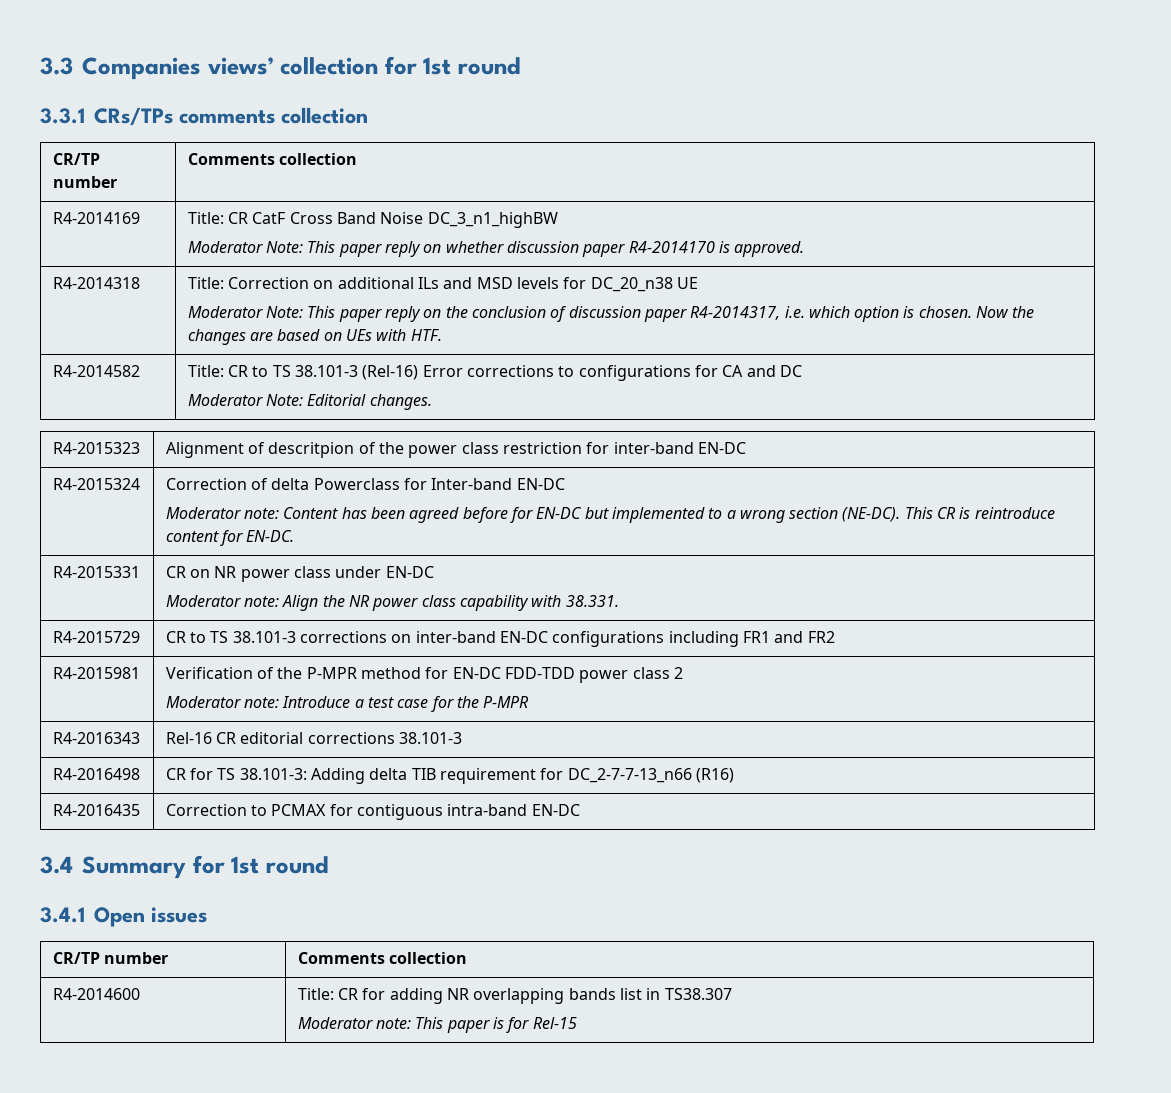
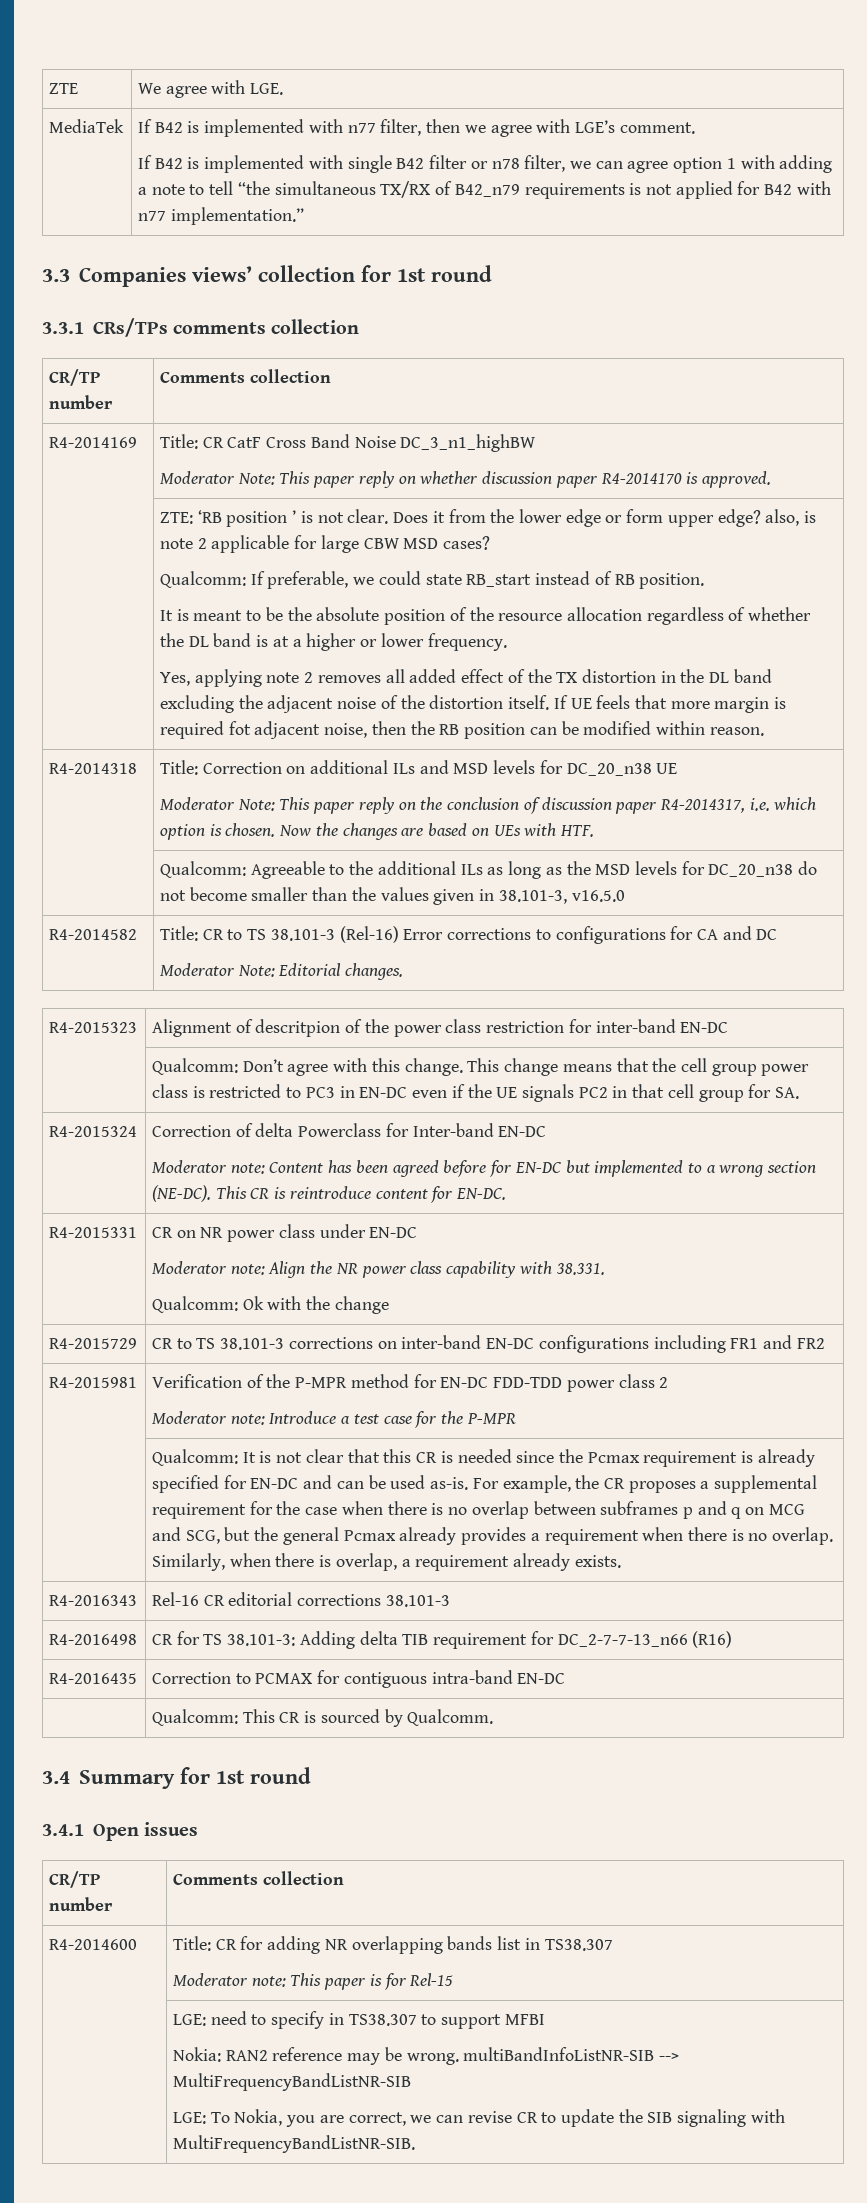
+ ZTE | We agree with LGE.
+ MediaTek | If B42 is implemented with n77 filter, then we agree with LGE’s comment.
+ If B42 is implemented with single B42 filter or n78 filter, we can agree option 1 with adding a note to tell “the simultaneous TX/RX of B42_n79 requirements is not applied for B42 with n77 implementation.”
+ ZTE: ‘RB position ’ is not clear. Does it from the lower edge or form upper edge? also, is note 2 applicable for large CBW MSD cases?
+ Qualcomm: If preferable, we could state RB_start instead of RB position.
+ It is meant to be the absolute position of the resource allocation regardless of whether the DL band is at a higher or lower frequency.
+ Yes, applying note 2 removes all added effect of the TX distortion in the DL band excluding the adjacent noise of the distortion itself. If UE feels that more margin is required fot adjacent noise, then the RB position can be modified within reason.
+ | Qualcomm: Agreeable to the additional ILs as long as the MSD levels for DC_20_n38 do not become smaller than the values given in 38.101-3, v16.5.0
+ | Qualcomm: Don’t agree with this change. This change means that the cell group power class is restricted to PC3 in EN-DC even if the UE signals PC2 in that cell group for SA.
  R4-2015331 | CR on NR power class under EN-DC
  Moderator note: Align the NR power class capability with 38.331.
+ Qualcomm: Ok with the change
+ Qualcomm: It is not clear that this CR is needed since the Pcmax requirement is already specified for EN-DC and can be used as-is. For example, the CR proposes a supplemental requirement for the case when there is no overlap between subframes p and q on MCG and SCG, but the general Pcmax already provides a requirement when there is no overlap. Similarly, when there is overlap, a requirement already exists.
+ | Qualcomm: This CR is sourced by Qualcomm.
+ | LGE: need to specify in TS38.307 to support MFBI
+ Nokia: RAN2 reference may be wrong. multiBandInfoListNR-SIB --> MultiFrequencyBandListNR-SIB
+ LGE: To Nokia, you are correct, we can revise CR to update the SIB signaling with MultiFrequencyBandListNR-SIB.

